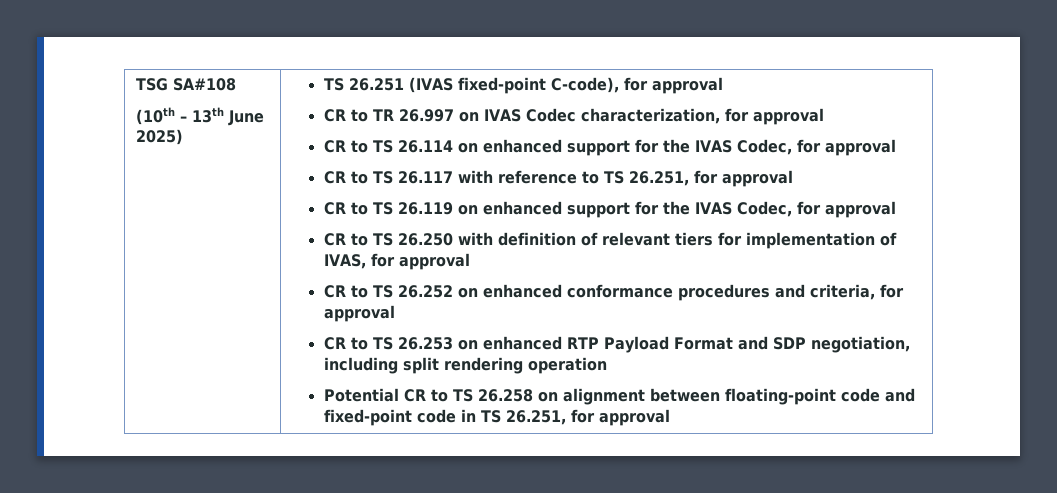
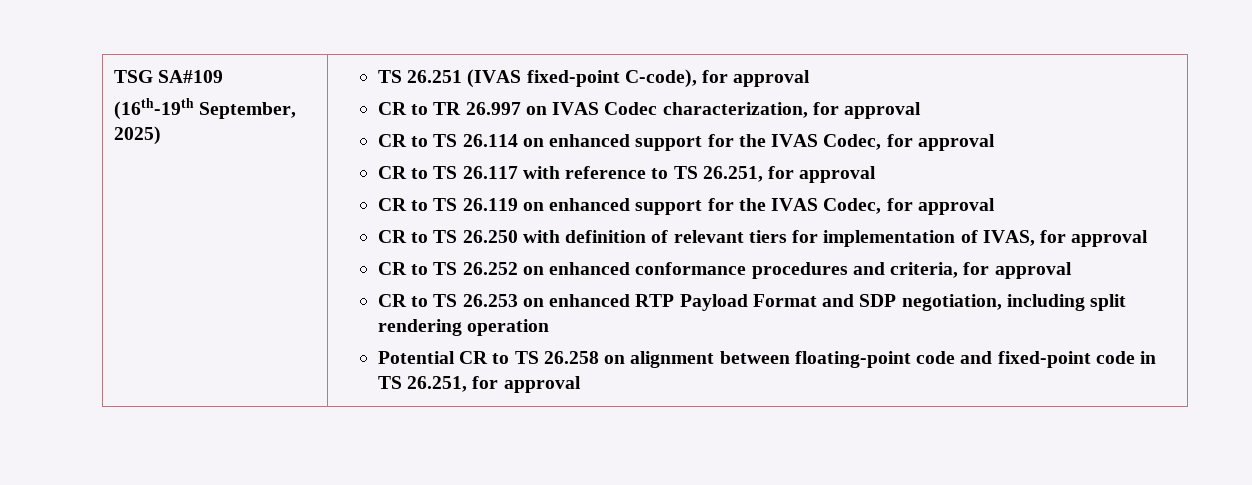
- TSG SA#108
- (10th – 13th June 2025)
+ TSG SA#109
+ (16th-19th September, 2025)

